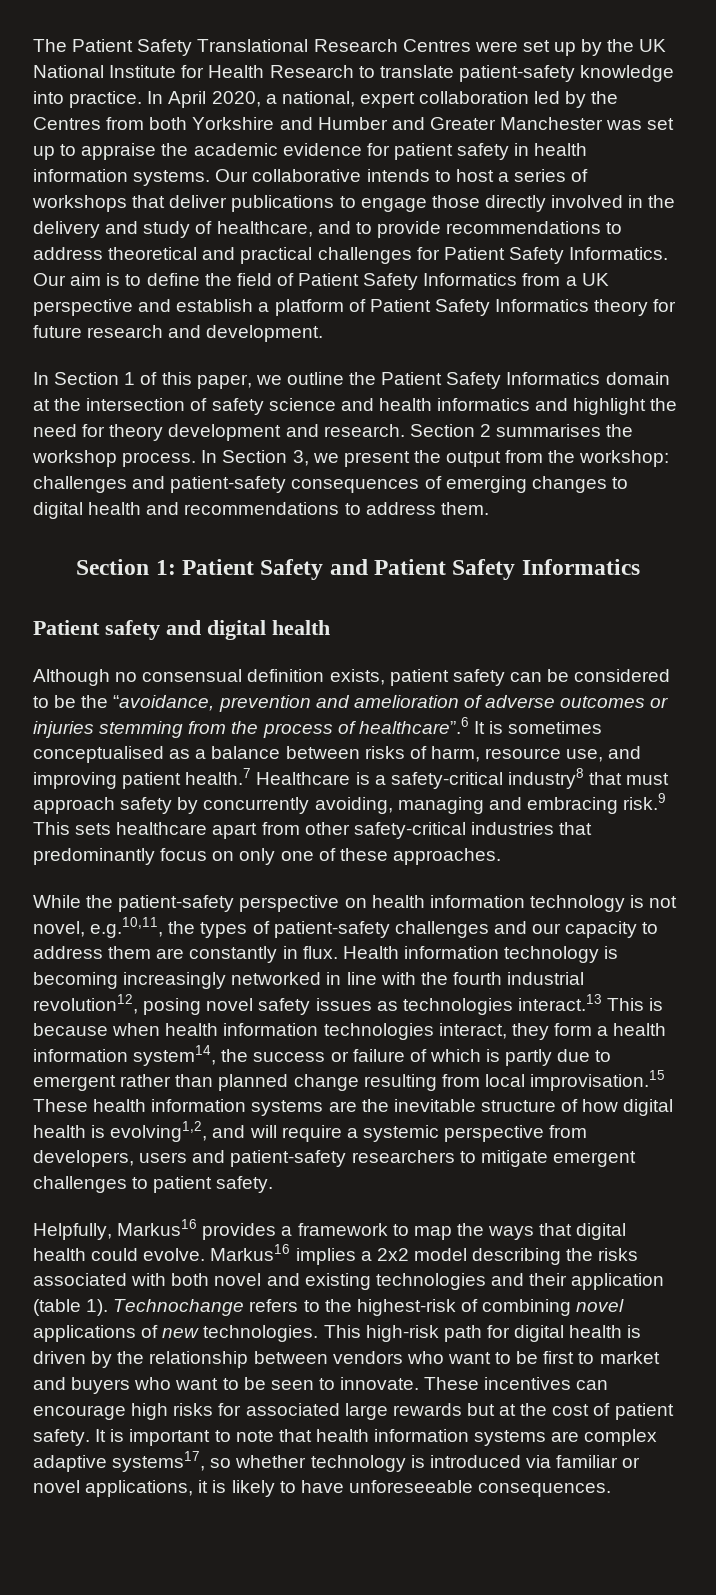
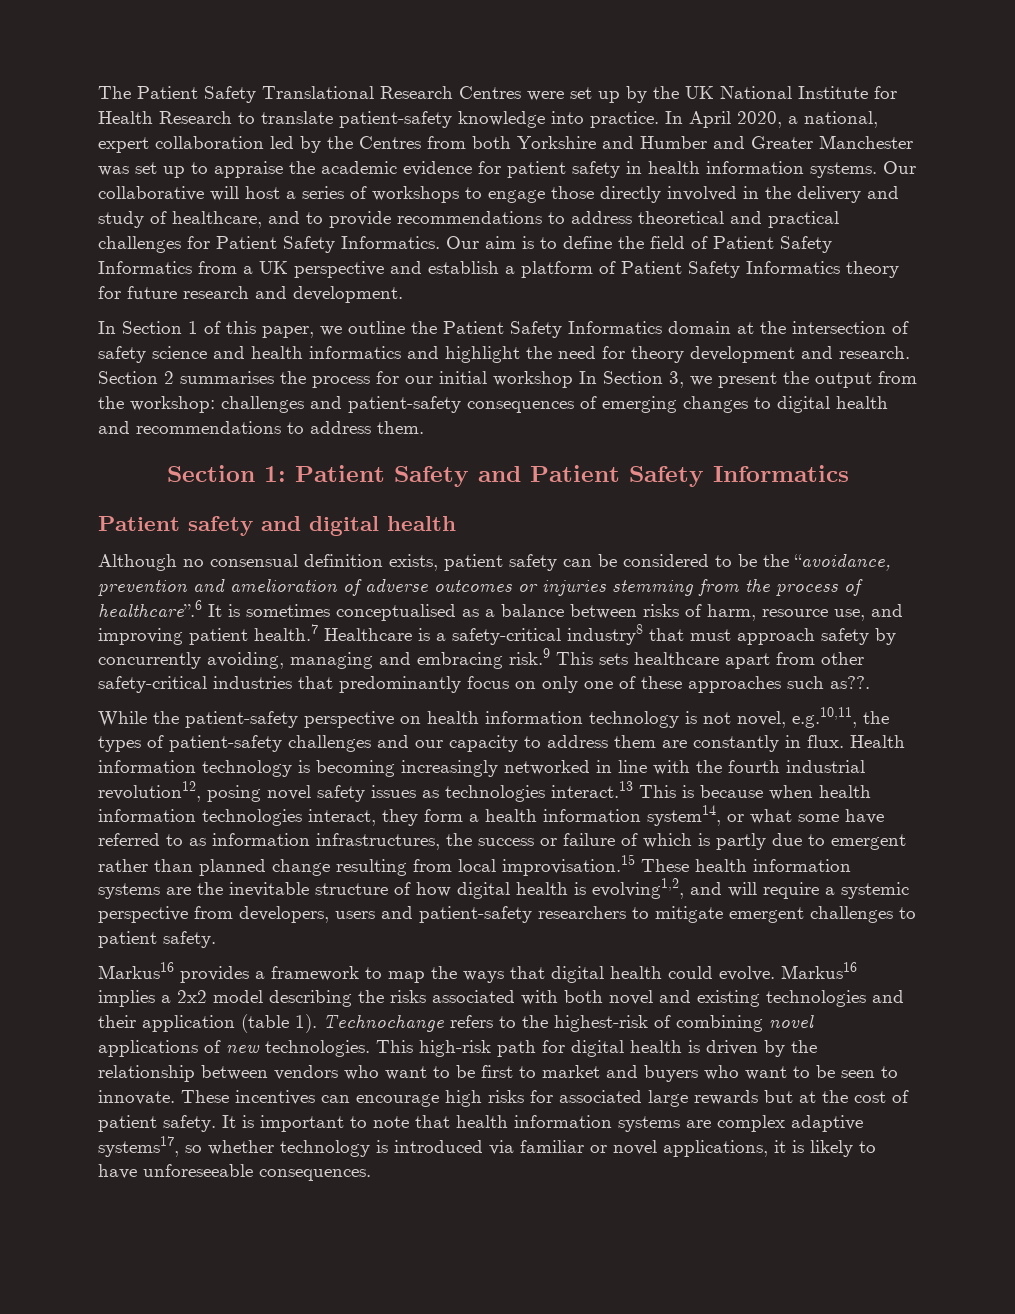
- Our collaborative intends to host a series of workshops that deliver publications to engage those directly involved in the delivery and study of healthcare, and to provide recommendations to address theoretical and practical challenges for Patient Safety Informatics.
+ Our collaborative will host a series of workshops to engage those directly involved in the delivery and study of healthcare, and to provide recommendations to address theoretical and practical challenges for Patient Safety Informatics.
- Section 2 summarises the workshop process. In Section 3, we present the output from the workshop: challenges and patient-safety consequences of emerging changes to digital health and recommendations to address them.
+ Section 2 summarises the process for our initial workshop In Section 3, we present the output from the workshop: challenges and patient-safety consequences of emerging changes to digital health and recommendations to address them.
- Although no consensual definition exists, patient safety can be considered to be the “avoidance, prevention and amelioration of adverse outcomes or injuries stemming from the process of healthcare”.6 It is sometimes conceptualised as a balance between risks of harm, resource use, and improving patient health.7 Healthcare is a safety-critical industry8 that must approach safety by concurrently avoiding, managing and embracing risk.9 This sets healthcare apart from other safety-critical industries that predominantly focus on only one of these approaches.
+ Although no consensual definition exists, patient safety can be considered to be the “avoidance, prevention and amelioration of adverse outcomes or injuries stemming from the process of healthcare”.6 It is sometimes conceptualised as a balance between risks of harm, resource use, and improving patient health.7 Healthcare is a safety-critical industry8 that must approach safety by concurrently avoiding, managing and embracing risk.9 This sets healthcare apart from other safety-critical industries that predominantly focus on only one of these approaches such as??.
- Health information technology is becoming increasingly networked in line with the fourth industrial revolution12, posing novel safety issues as technologies interact.13 This is because when health information technologies interact, they form a health information system14, the success or failure of which is partly due to emergent rather than planned change resulting from local improvisation.15 These health information systems are the inevitable structure of how digital health is evolving1,2, and will require a systemic perspective from developers, users and patient-safety researchers to mitigate emergent challenges to patient safety.
+ Health information technology is becoming increasingly networked in line with the fourth industrial revolution12, posing novel safety issues as technologies interact.13 This is because when health information technologies interact, they form a health information system14, or what some have referred to as information infrastructures, the success or failure of which is partly due to emergent rather than planned change resulting from local improvisation.15 These health information systems are the inevitable structure of how digital health is evolving1,2, and will require a systemic perspective from developers, users and patient-safety researchers to mitigate emergent challenges to patient safety.
- Helpfully, Markus16 provides a framework to map the ways that digital health could evolve.
+ Markus16 provides a framework to map the ways that digital health could evolve.

